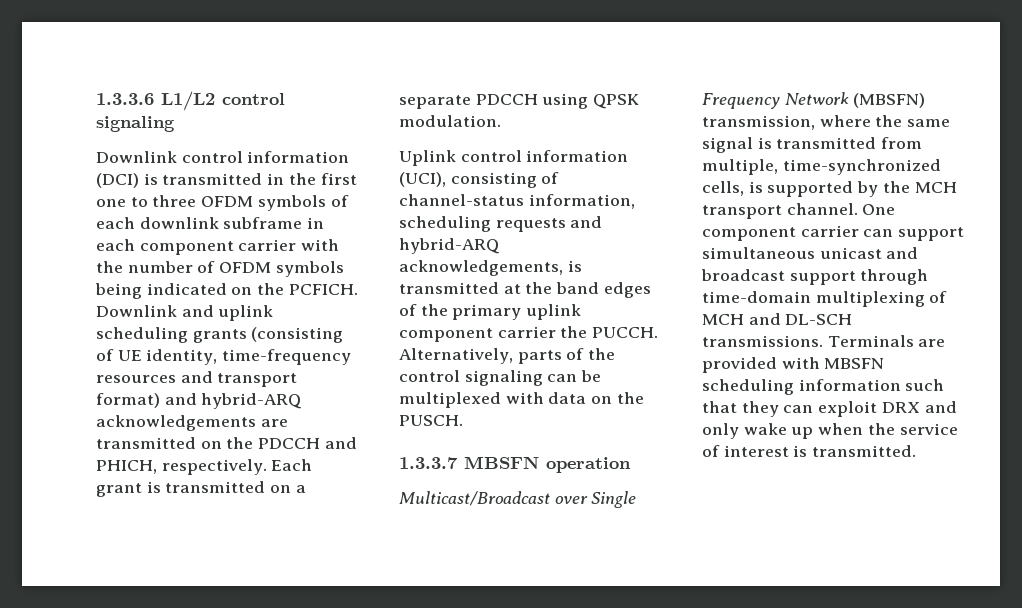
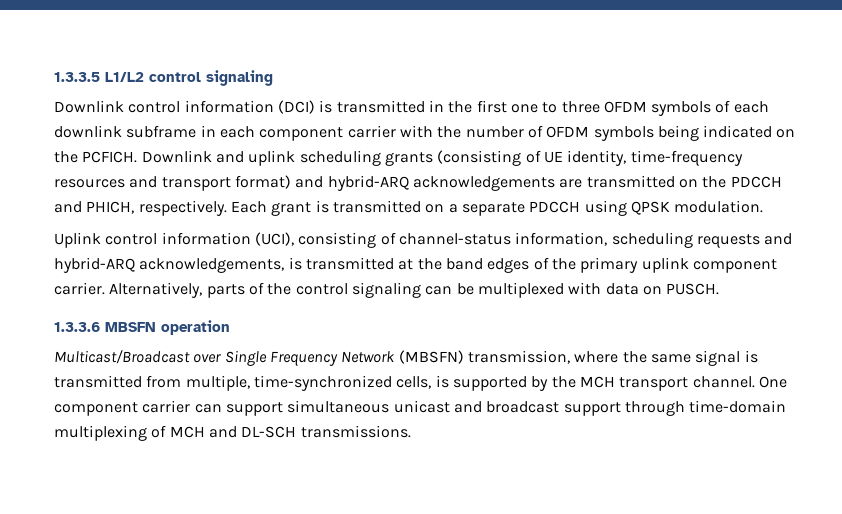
- 1.3.3.6 L1/L2 control signaling
+ 1.3.3.5 L1/L2 control signaling
- Uplink control information (UCI), consisting of channel-status information, scheduling requests and hybrid-ARQ acknowledgements, is transmitted at the band edges of the primary uplink component carrier the PUCCH.
+ Uplink control information (UCI), consisting of channel-status information, scheduling requests and hybrid-ARQ acknowledgements, is transmitted at the band edges of the primary uplink component carrier.
- Alternatively, parts of the control signaling can be multiplexed with data on the PUSCH.
+ Alternatively, parts of the control signaling can be multiplexed with data on PUSCH.
- 1.3.3.7 MBSFN operation
+ 1.3.3.6 MBSFN operation
- Terminals are provided with MBSFN scheduling information such that they can exploit DRX and only wake up when the service of interest is transmitted.

